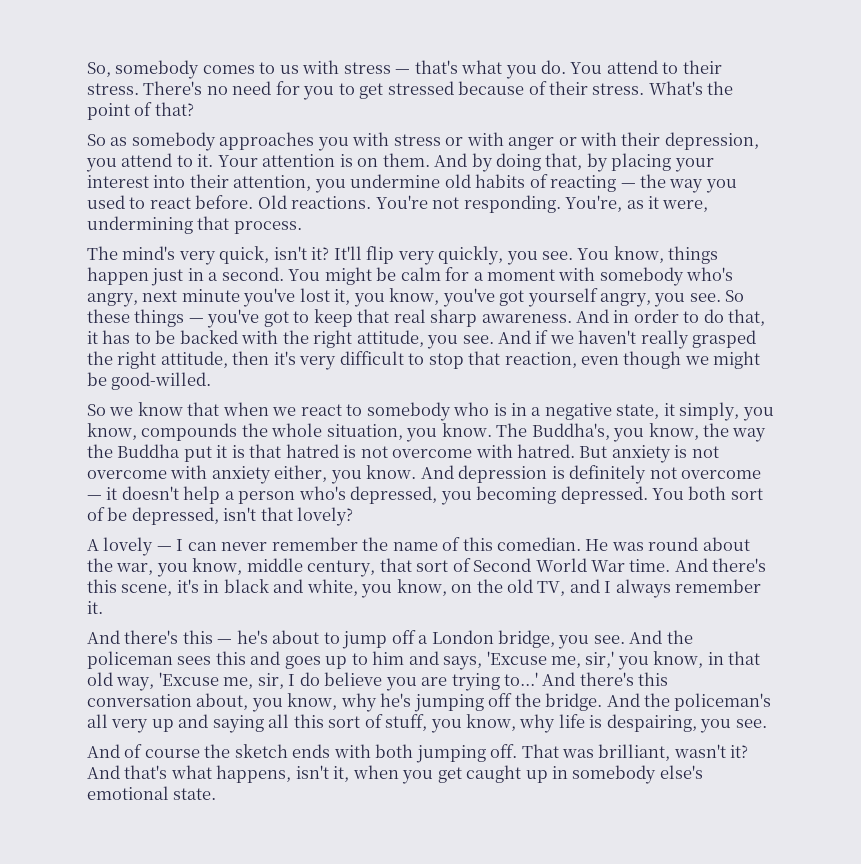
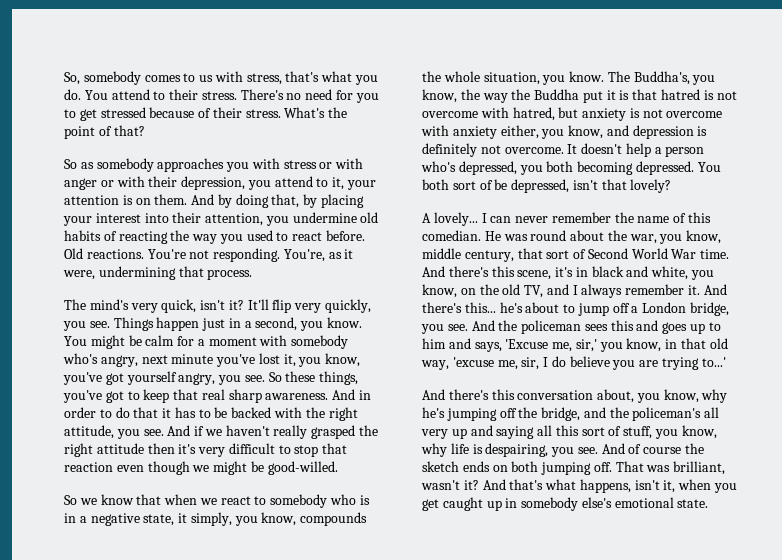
- So, somebody comes to us with stress — that's what you do.
+ So, somebody comes to us with stress, that's what you do.
- So as somebody approaches you with stress or with anger or with their depression, you attend to it. Your attention is on them.
+ So as somebody approaches you with stress or with anger or with their depression, you attend to it, your attention is on them.
- And by doing that, by placing your interest into their attention, you undermine old habits of reacting — the way you used to react before.
+ And by doing that, by placing your interest into their attention, you undermine old habits of reacting the way you used to react before.
- You know, things happen just in a second.
+ Things happen just in a second, you know.
- So these things — you've got to keep that real sharp awareness.
+ So these things, you've got to keep that real sharp awareness.
- And in order to do that, it has to be backed with the right attitude, you see.
+ And in order to do that it has to be backed with the right attitude, you see.
- And if we haven't really grasped the right attitude, then it's very difficult to stop that reaction, even though we might be good-willed.
+ And if we haven't really grasped the right attitude then it's very difficult to stop that reaction even though we might be good-willed.
- The Buddha's, you know, the way the Buddha put it is that hatred is not overcome with hatred. But anxiety is not overcome with anxiety either, you know. And depression is definitely not overcome — it doesn't help a person who's depressed, you becoming depressed.
+ The Buddha's, you know, the way the Buddha put it is that hatred is not overcome with hatred, but anxiety is not overcome with anxiety either, you know, and depression is definitely not overcome. It doesn't help a person who's depressed, you both becoming depressed.
- A lovely — I can never remember the name of this comedian.
+ A lovely... I can never remember the name of this comedian.
- And there's this scene, it's in black and white, you know, on the old TV, and I always remember it.
- And there's this — he's about to jump off a London bridge, you see.
+ And there's this scene, it's in black and white, you know, on the old TV, and I always remember it. And there's this... he's about to jump off a London bridge, you see.
- And the policeman sees this and goes up to him and says, 'Excuse me, sir,' you know, in that old way, 'Excuse me, sir, I do believe you are trying to...' And there's this conversation about, you know, why he's jumping off the bridge. And the policeman's all very up and saying all this sort of stuff, you know, why life is despairing, you see.
- And of course the sketch ends with both jumping off.
+ And the policeman sees this and goes up to him and says, 'Excuse me, sir,' you know, in that old way, 'excuse me, sir, I do believe you are trying to...'
+ And there's this conversation about, you know, why he's jumping off the bridge, and the policeman's all very up and saying all this sort of stuff, you know, why life is despairing, you see. And of course the sketch ends on both jumping off.

